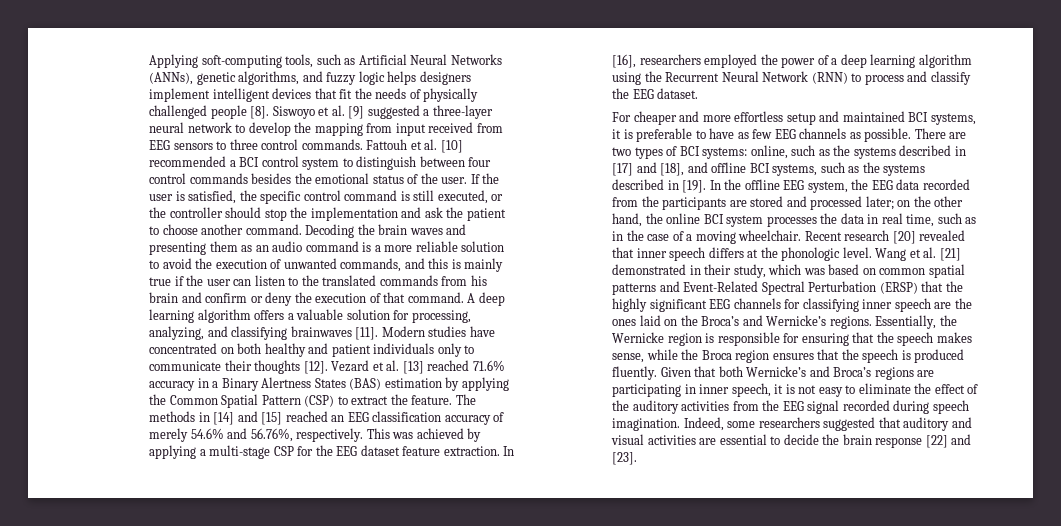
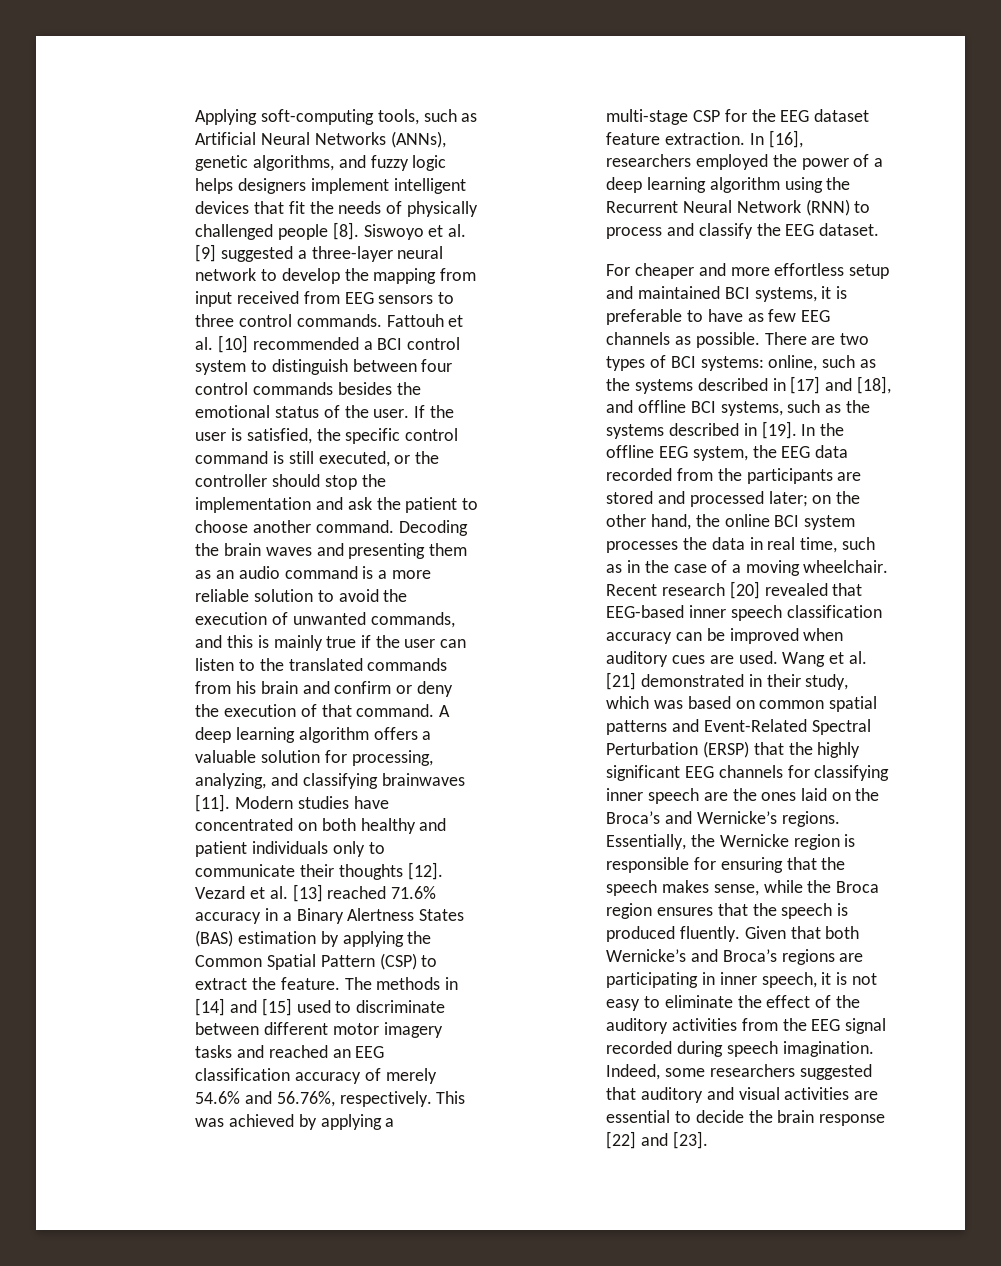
- The methods in [14] and [15] reached an EEG classification accuracy of merely 54.6% and 56.76%, respectively.
+ The methods in [14] and [15] used to discriminate between different motor imagery tasks and reached an EEG classification accuracy of merely 54.6% and 56.76%, respectively.
- Recent research [20] revealed that inner speech differs at the phonologic level.
+ Recent research [20] revealed that EEG-based inner speech classification accuracy can be improved when auditory cues are used.

